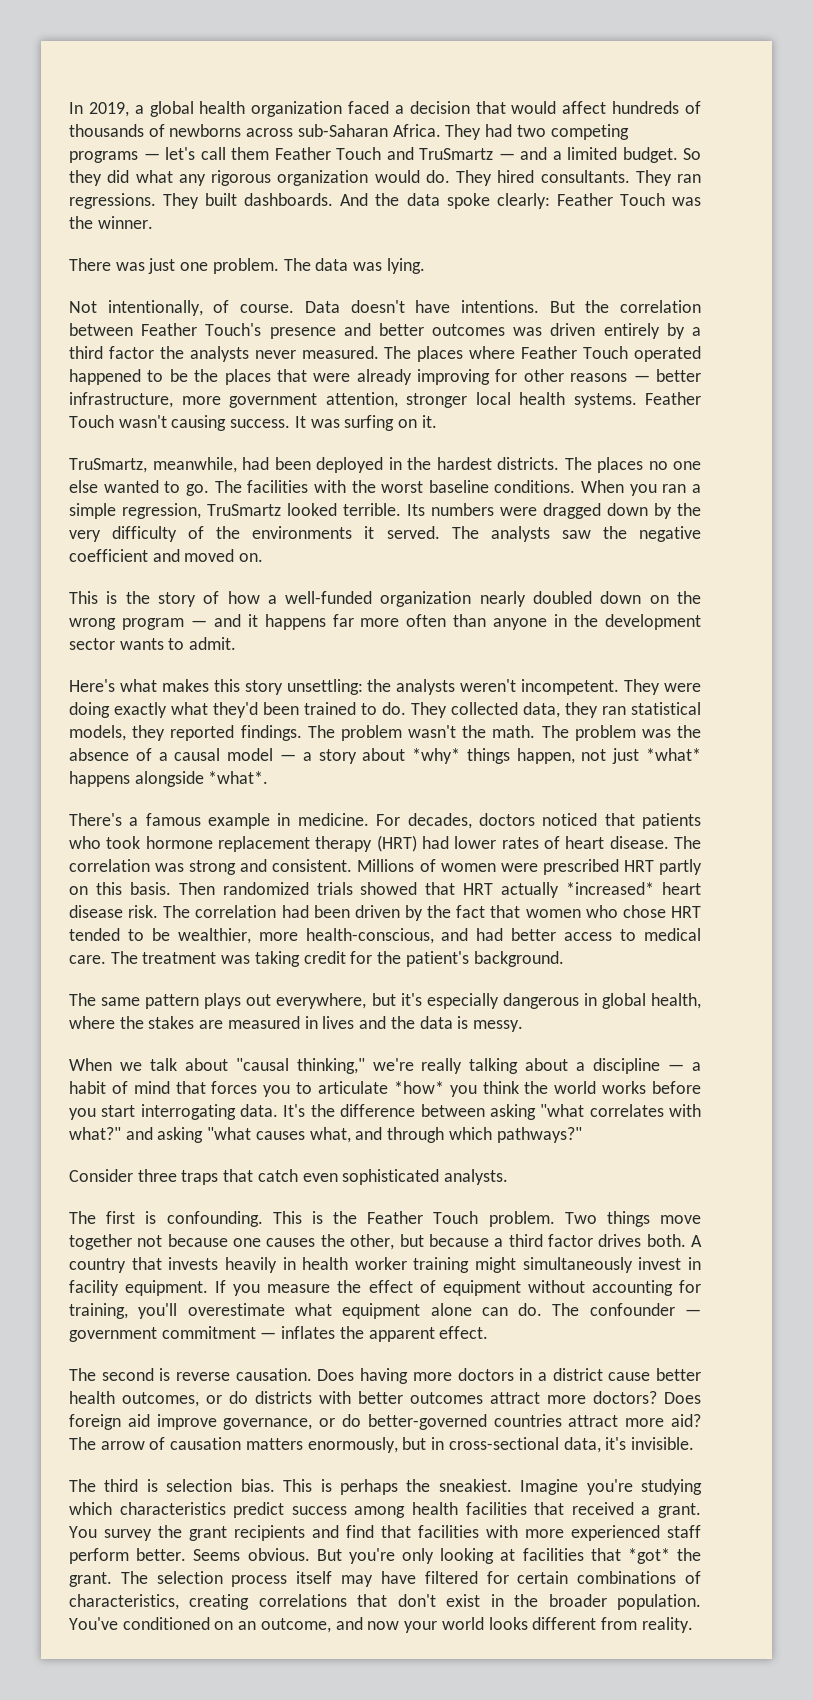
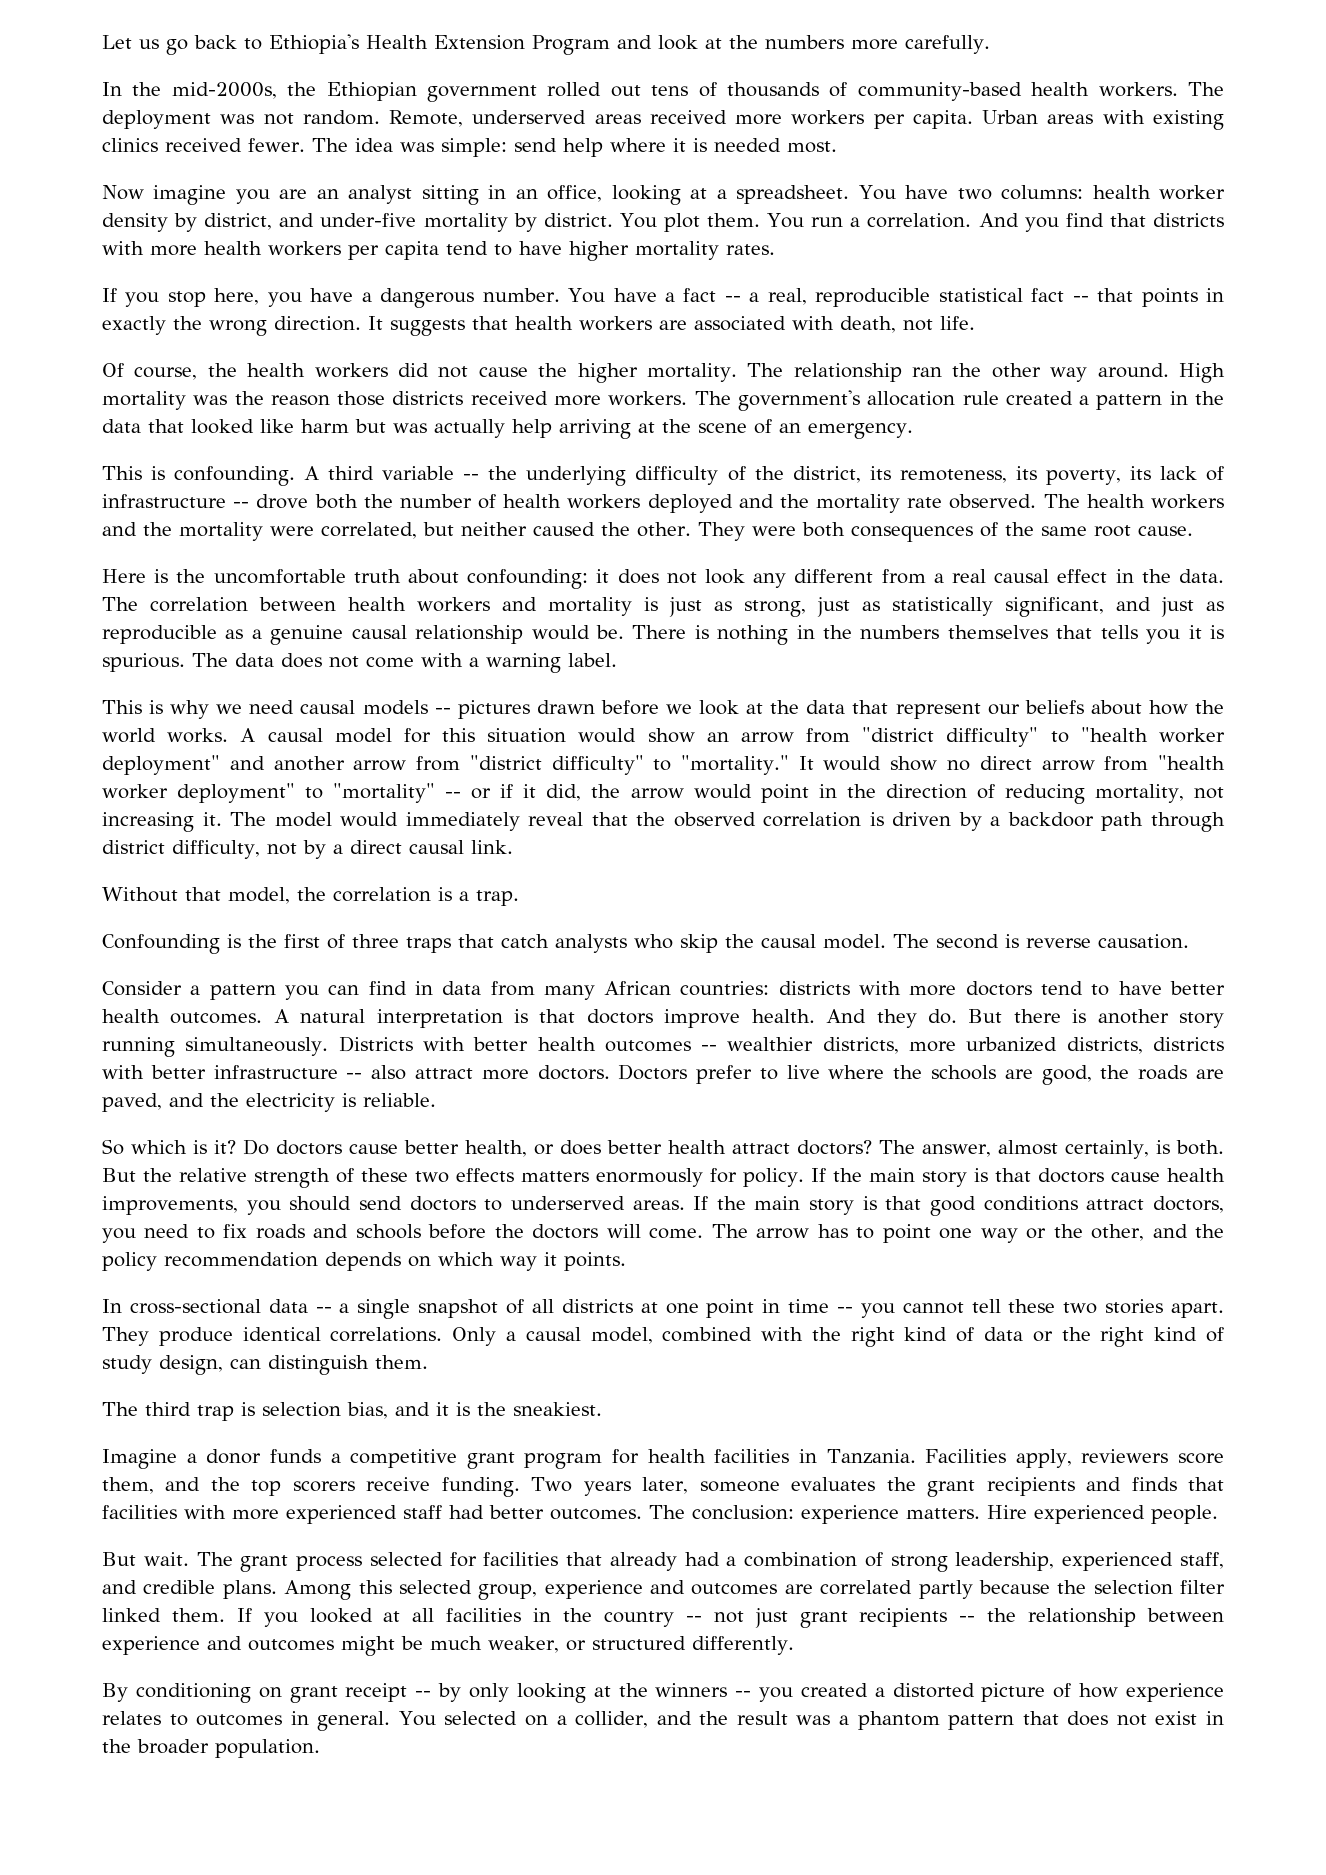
- In 2019, a global health organization faced a decision that would affect hundreds of thousands of newborns across sub-Saharan Africa. They had two competing programs — let's call them Feather Touch and TruSmartz — and a limited budget. So they did what any rigorous organization would do. They hired consultants. They ran regressions. They built dashboards. And the data spoke clearly: Feather Touch was the winner.
- There was just one problem. The data was lying.
- Not intentionally, of course. Data doesn't have intentions. But the correlation between Feather Touch's presence and better outcomes was driven entirely by a third factor the analysts never measured. The places where Feather Touch operated happened to be the places that were already improving for other reasons — better infrastructure, more government attention, stronger local health systems. Feather Touch wasn't causing success. It was surfing on it.
- TruSmartz, meanwhile, had been deployed in the hardest districts. The places no one else wanted to go. The facilities with the worst baseline conditions. When you ran a simple regression, TruSmartz looked terrible. Its numbers were dragged down by the very difficulty of the environments it served. The analysts saw the negative coefficient and moved on.
- This is the story of how a well-funded organization nearly doubled down on the wrong program — and it happens far more often than anyone in the development sector wants to admit.
- Here's what makes this story unsettling: the analysts weren't incompetent. They were doing exactly what they'd been trained to do. They collected data, they ran statistical models, they reported findings. The problem wasn't the math. The problem was the absence of a causal model — a story about *why* things happen, not just *what* happens alongside *what*.
- There's a famous example in medicine. For decades, doctors noticed that patients who took hormone replacement therapy (HRT) had lower rates of heart disease. The correlation was strong and consistent. Millions of women were prescribed HRT partly on this basis. Then randomized trials showed that HRT actually *increased* heart disease risk. The correlation had been driven by the fact that women who chose HRT tended to be wealthier, more health-conscious, and had better access to medical care. The treatment was taking credit for the patient's background.
- The same pattern plays out everywhere, but it's especially dangerous in global health, where the stakes are measured in lives and the data is messy.
- When we talk about "causal thinking," we're really talking about a discipline — a habit of mind that forces you to articulate *how* you think the world works before you start interrogating data. It's the difference between asking "what correlates with what?" and asking "what causes what, and through which pathways?"
- Consider three traps that catch even sophisticated analysts.
- The first is confounding. This is the Feather Touch problem. Two things move together not because one causes the other, but because a third factor drives both. A country that invests heavily in health worker training might simultaneously invest in facility equipment. If you measure the effect of equipment without accounting for training, you'll overestimate what equipment alone can do. The confounder — government commitment — inflates the apparent effect.
- The second is reverse causation. Does having more doctors in a district cause better health outcomes, or do districts with better outcomes attract more doctors? Does foreign aid improve governance, or do better-governed countries attract more aid? The arrow of causation matters enormously, but in cross-sectional data, it's invisible.
+ Let us go back to Ethiopia's Health Extension Program and look at the numbers more carefully.
+ In the mid-2000s, the Ethiopian government rolled out tens of thousands of community-based health workers. The deployment was not random. Remote, underserved areas received more workers per capita. Urban areas with existing clinics received fewer. The idea was simple: send help where it is needed most.
+ Now imagine you are an analyst sitting in an office, looking at a spreadsheet. You have two columns: health worker density by district, and under-five mortality by district. You plot them. You run a correlation. And you find that districts with more health workers per capita tend to have higher mortality rates.
+ If you stop here, you have a dangerous number. You have a fact -- a real, reproducible statistical fact -- that points in exactly the wrong direction. It suggests that health workers are associated with death, not life.
+ Of course, the health workers did not cause the higher mortality. The relationship ran the other way around. High mortality was the reason those districts received more workers. The government's allocation rule created a pattern in the data that looked like harm but was actually help arriving at the scene of an emergency.
+ This is confounding. A third variable -- the underlying difficulty of the district, its remoteness, its poverty, its lack of infrastructure -- drove both the number of health workers deployed and the mortality rate observed. The health workers and the mortality were correlated, but neither caused the other. They were both consequences of the same root cause.
+ Here is the uncomfortable truth about confounding: it does not look any different from a real causal effect in the data. The correlation between health workers and mortality is just as strong, just as statistically significant, and just as reproducible as a genuine causal relationship would be. There is nothing in the numbers themselves that tells you it is spurious. The data does not come with a warning label.
+ This is why we need causal models -- pictures drawn before we look at the data that represent our beliefs about how the world works. A causal model for this situation would show an arrow from "district difficulty" to "health worker deployment" and another arrow from "district difficulty" to "mortality." It would show no direct arrow from "health worker deployment" to "mortality" -- or if it did, the arrow would point in the direction of reducing mortality, not increasing it. The model would immediately reveal that the observed correlation is driven by a backdoor path through district difficulty, not by a direct causal link.
+ Without that model, the correlation is a trap.
+ Confounding is the first of three traps that catch analysts who skip the causal model. The second is reverse causation.
+ Consider a pattern you can find in data from many African countries: districts with more doctors tend to have better health outcomes. A natural interpretation is that doctors improve health. And they do. But there is another story running simultaneously. Districts with better health outcomes -- wealthier districts, more urbanized districts, districts with better infrastructure -- also attract more doctors. Doctors prefer to live where the schools are good, the roads are paved, and the electricity is reliable.
+ So which is it? Do doctors cause better health, or does better health attract doctors? The answer, almost certainly, is both. But the relative strength of these two effects matters enormously for policy. If the main story is that doctors cause health improvements, you should send doctors to underserved areas. If the main story is that good conditions attract doctors, you need to fix roads and schools before the doctors will come. The arrow has to point one way or the other, and the policy recommendation depends on which way it points.
+ In cross-sectional data -- a single snapshot of all districts at one point in time -- you cannot tell these two stories apart. They produce identical correlations. Only a causal model, combined with the right kind of data or the right kind of study design, can distinguish them.
- The third is selection bias. This is perhaps the sneakiest. Imagine you're studying which characteristics predict success among health facilities that received a grant. You survey the grant recipients and find that facilities with more experienced staff perform better. Seems obvious. But you're only looking at facilities that *got* the grant. The selection process itself may have filtered for certain combinations of characteristics, creating correlations that don't exist in the broader population. You've conditioned on an outcome, and now your world looks different from reality.
+ The third trap is selection bias, and it is the sneakiest.
+ Imagine a donor funds a competitive grant program for health facilities in Tanzania. Facilities apply, reviewers score them, and the top scorers receive funding. Two years later, someone evaluates the grant recipients and finds that facilities with more experienced staff had better outcomes. The conclusion: experience matters. Hire experienced people.
+ But wait. The grant process selected for facilities that already had a combination of strong leadership, experienced staff, and credible plans. Among this selected group, experience and outcomes are correlated partly because the selection filter linked them. If you looked at all facilities in the country -- not just grant recipients -- the relationship between experience and outcomes might be much weaker, or structured differently.
+ By conditioning on grant receipt -- by only looking at the winners -- you created a distorted picture of how experience relates to outcomes in general. You selected on a collider, and the result was a phantom pattern that does not exist in the broader population.

